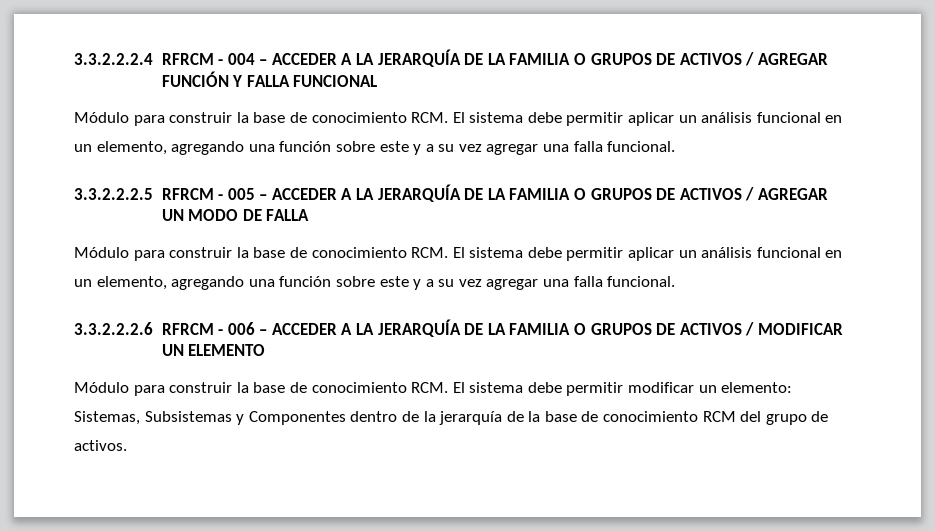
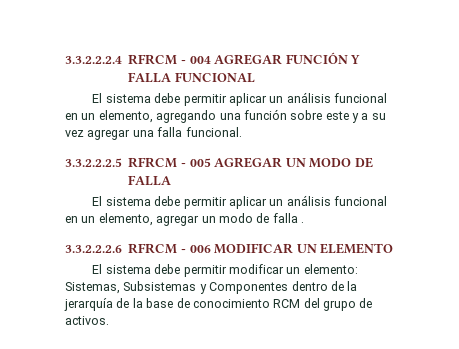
- 3.3.2.2.2.4 RFRCM - 004 – ACCEDER A LA JERARQUÍA DE LA FAMILIA O GRUPOS DE ACTIVOS / AGREGAR FUNCIÓN Y FALLA FUNCIONAL
- Módulo para construir la base de conocimiento RCM. El sistema debe permitir aplicar un análisis funcional en un elemento, agregando una función sobre este y a su vez agregar una falla funcional.
+ 3.3.2.2.2.4 RFRCM - 004 AGREGAR FUNCIÓN Y FALLA FUNCIONAL
+ El sistema debe permitir aplicar un análisis funcional en un elemento, agregando una función sobre este y a su vez agregar una falla funcional.
- 3.3.2.2.2.5 RFRCM - 005 – ACCEDER A LA JERARQUÍA DE LA FAMILIA O GRUPOS DE ACTIVOS / AGREGAR UN MODO DE FALLA
- Módulo para construir la base de conocimiento RCM. El sistema debe permitir aplicar un análisis funcional en un elemento, agregando una función sobre este y a su vez agregar una falla funcional.
- 3.3.2.2.2.6 RFRCM - 006 – ACCEDER A LA JERARQUÍA DE LA FAMILIA O GRUPOS DE ACTIVOS / MODIFICAR UN ELEMENTO
- Módulo para construir la base de conocimiento RCM. El sistema debe permitir modificar un elemento: Sistemas, Subsistemas y Componentes dentro de la jerarquía de la base de conocimiento RCM del grupo de activos.
+ 3.3.2.2.2.5 RFRCM - 005 AGREGAR UN MODO DE FALLA
+ El sistema debe permitir aplicar un análisis funcional en un elemento, agregar un modo de falla .
+ 3.3.2.2.2.6 RFRCM - 006 MODIFICAR UN ELEMENTO
+ El sistema debe permitir modificar un elemento: Sistemas, Subsistemas y Componentes dentro de la jerarquía de la base de conocimiento RCM del grupo de activos.

